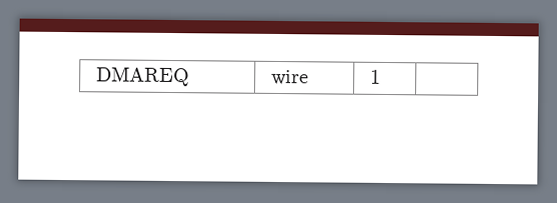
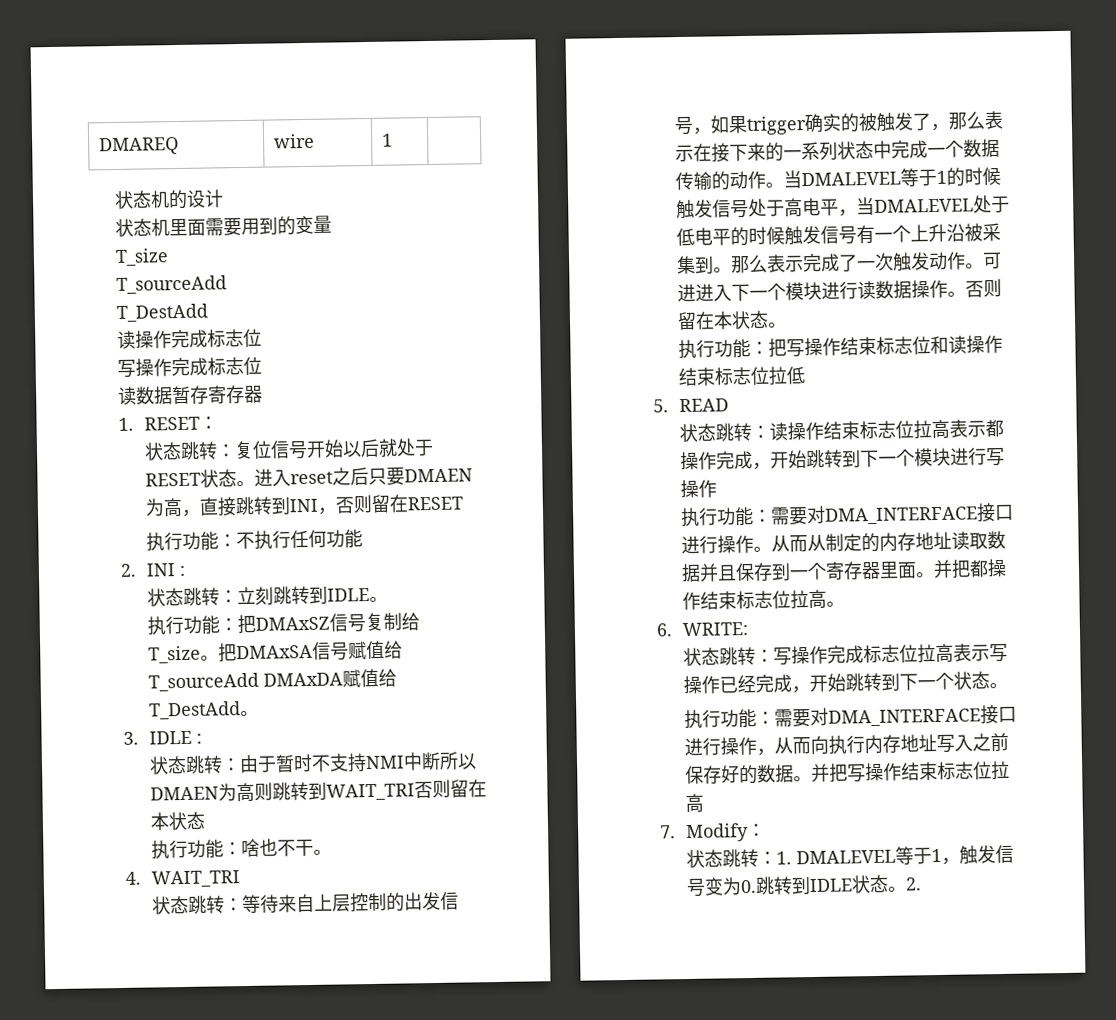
+ 状态机的设计
+ 状态机里面需要用到的变量
+ T_size
+ T_sourceAdd
+ T_DestAdd
+ 读操作完成标志位
+ 写操作完成标志位
+ 读数据暂存寄存器
+ 1. RESET：
+ 状态跳转：复位信号开始以后就处于RESET状态。进入reset之后只要DMAEN为高，直接跳转到INI，否则留在RESET
+ 执行功能：不执行任何功能
+ 2. INI :
+ 状态跳转：立刻跳转到IDLE。
+ 执行功能：把DMAxSZ信号复制给T_size。把DMAxSA信号赋值给T_sourceAdd DMAxDA赋值给T_DestAdd。
+ 3. IDLE :
+ 状态跳转：由于暂时不支持NMI中断所以DMAEN为高则跳转到WAIT_TRI否则留在本状态
+ 执行功能：啥也不干。
+ 4. WAIT_TRI
+ 状态跳转：等待来自上层控制的出发信号，如果trigger确实的被触发了，那么表示在接下来的一系列状态中完成一个数据传输的动作。当DMALEVEL等于1的时候触发信号处于高电平，当DMALEVEL处于低电平的时候触发信号有一个上升沿被采集到。那么表示完成了一次触发动作。可进进入下一个模块进行读数据操作。否则留在本状态。
+ 执行功能：把写操作结束标志位和读操作结束标志位拉低
+ 5. READ
+ 状态跳转：读操作结束标志位拉高表示都操作完成，开始跳转到下一个模块进行写操作
+ 执行功能：需要对DMA_INTERFACE接口进行操作。从而从制定的内存地址读取数据并且保存到一个寄存器里面。并把都操作结束标志位拉高。
+ 6. WRITE:
+ 状态跳转：写操作完成标志位拉高表示写操作已经完成，开始跳转到下一个状态。
+ 执行功能：需要对DMA_INTERFACE接口进行操作，从而向执行内存地址写入之前保存好的数据。并把写操作结束标志位拉高
+ 7. Modify：
+ 状态跳转：1. DMALEVEL等于1，触发信号变为0.跳转到IDLE状态。2.

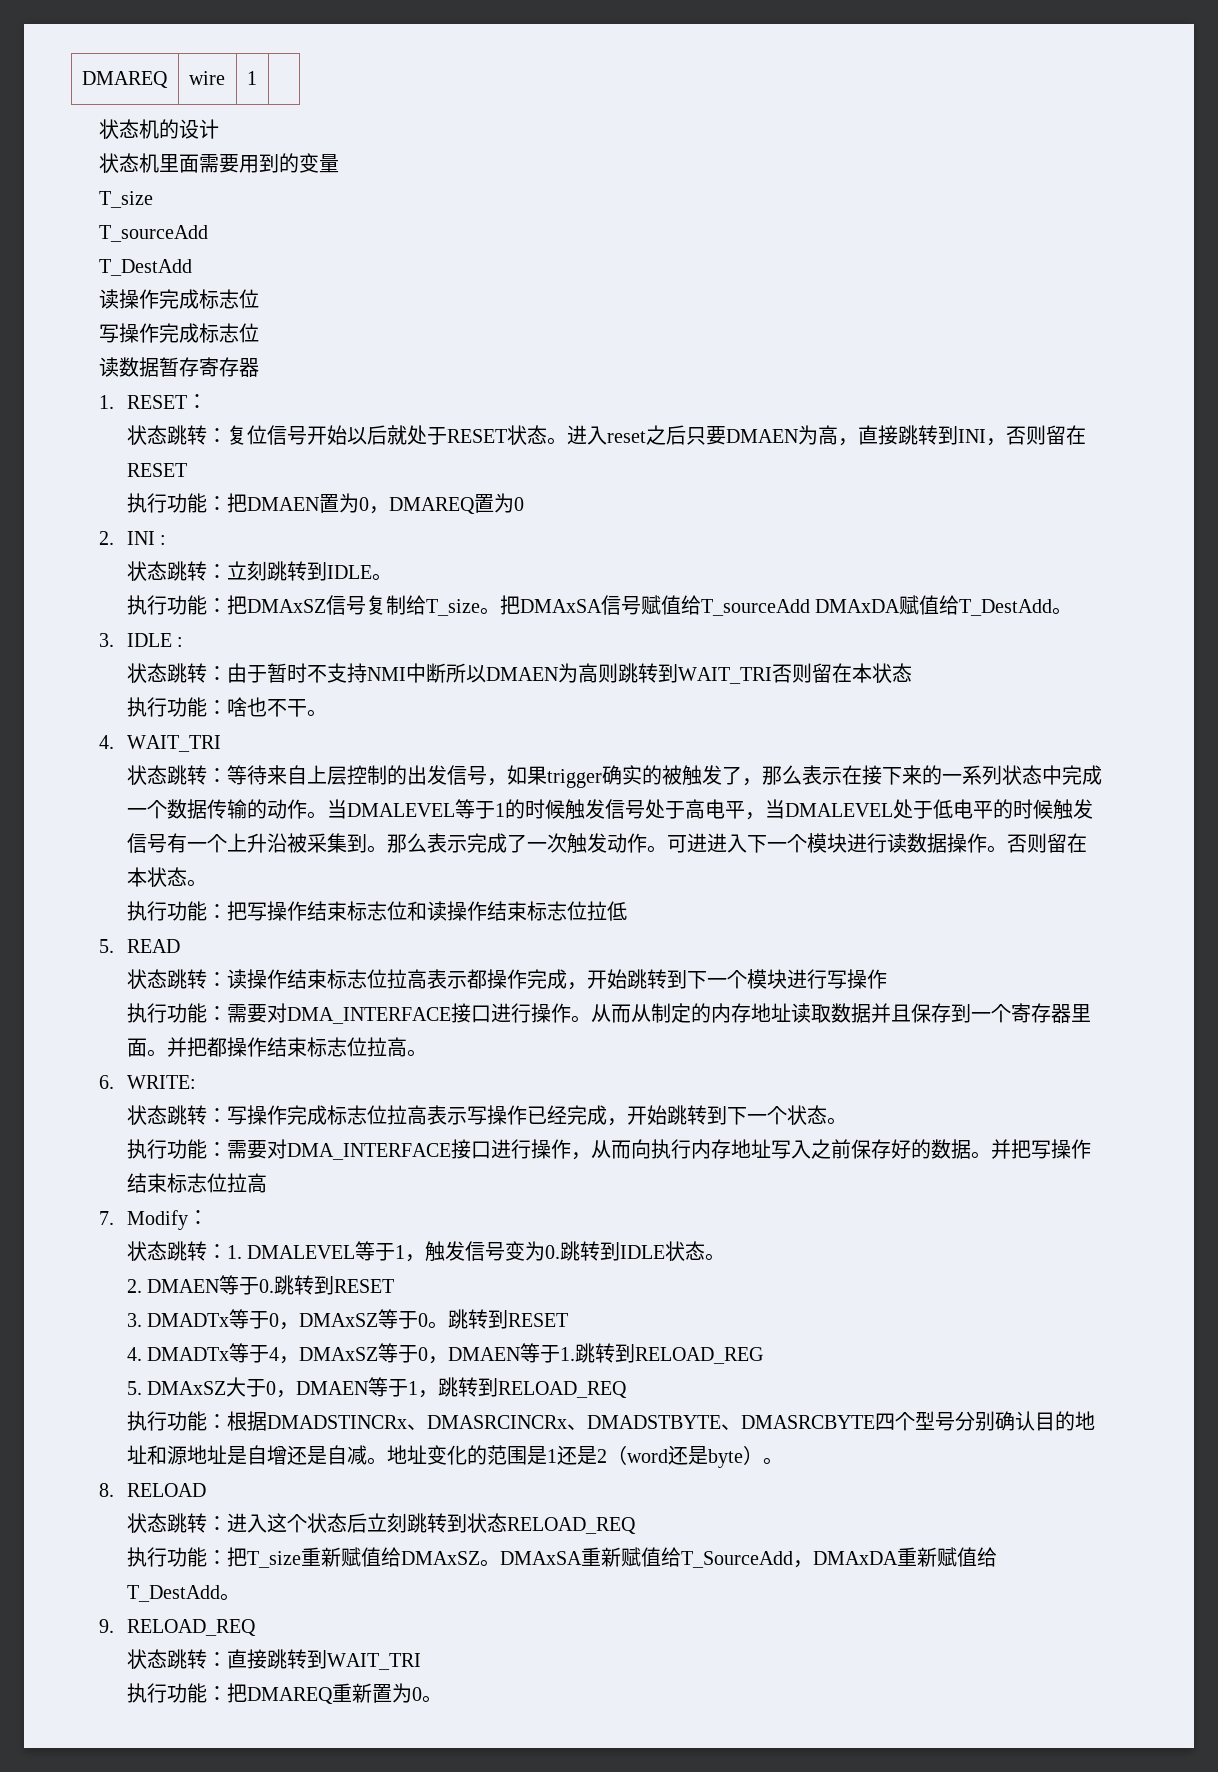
- 执行功能：不执行任何功能
+ 执行功能：把DMAEN置为0，DMAREQ置为0
- 状态跳转：1. DMALEVEL等于1，触发信号变为0.跳转到IDLE状态。2.
+ 状态跳转：1. DMALEVEL等于1，触发信号变为0.跳转到IDLE状态。
+ 2. DMAEN等于0.跳转到RESET
+ 3. DMADTx等于0，DMAxSZ等于0。跳转到RESET
+ 4. DMADTx等于4，DMAxSZ等于0，DMAEN等于1.跳转到RELOAD_REG
+ 5. DMAxSZ大于0，DMAEN等于1，跳转到RELOAD_REQ
+ 执行功能：根据DMADSTINCRx、DMASRCINCRx、DMADSTBYTE、DMASRCBYTE四个型号分别确认目的地址和源地址是自增还是自减。地址变化的范围是1还是2（word还是byte）。
+ 8. RELOAD
+ 状态跳转：进入这个状态后立刻跳转到状态RELOAD_REQ
+ 执行功能：把T_size重新赋值给DMAxSZ。DMAxSA重新赋值给T_SourceAdd，DMAxDA重新赋值给T_DestAdd。
+ 9. RELOAD_REQ
+ 状态跳转：直接跳转到WAIT_TRI
+ 执行功能：把DMAREQ重新置为0。

